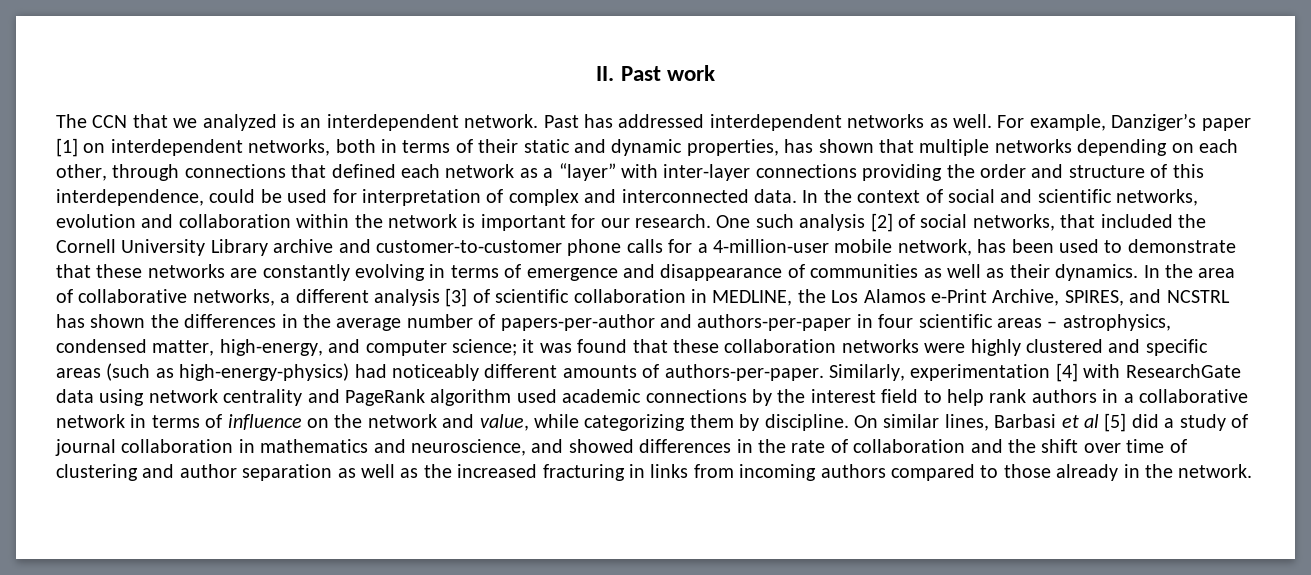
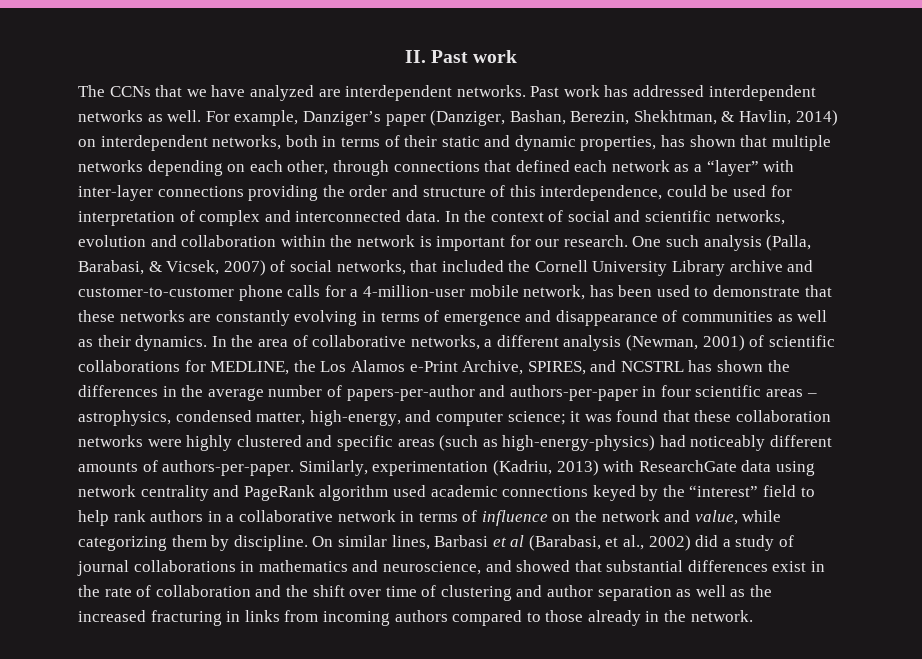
- The CCN that we analyzed is an interdependent network. Past has addressed interdependent networks as well.
+ The CCNs that we have analyzed are interdependent networks. Past work has addressed interdependent networks as well.
- For example, Danziger’s paper [1] on interdependent networks, both in terms of their static and dynamic properties, has shown that multiple networks depending on each other, through connections that defined each network as a “layer” with inter-layer connections providing the order and structure of this interdependence, could be used for interpretation of complex and interconnected data.
+ For example, Danziger’s paper (Danziger, Bashan, Berezin, Shekhtman, & Havlin, 2014) on interdependent networks, both in terms of their static and dynamic properties, has shown that multiple networks depending on each other, through connections that defined each network as a “layer” with inter-layer connections providing the order and structure of this interdependence, could be used for interpretation of complex and interconnected data.
- One such analysis [2] of social networks, that included the Cornell University Library archive and customer-to-customer phone calls for a 4-million-user mobile network, has been used to demonstrate that these networks are constantly evolving in terms of emergence and disappearance of communities as well as their dynamics.
+ One such analysis (Palla, Barabasi, & Vicsek, 2007) of social networks, that included the Cornell University Library archive and customer-to-customer phone calls for a 4-million-user mobile network, has been used to demonstrate that these networks are constantly evolving in terms of emergence and disappearance of communities as well as their dynamics.
- In the area of collaborative networks, a different analysis [3] of scientific collaboration in MEDLINE, the Los Alamos e-Print Archive, SPIRES, and NCSTRL has shown the differences in the average number of papers-per-author and authors-per-paper in four scientific areas – astrophysics, condensed matter, high-energy, and computer science;
+ In the area of collaborative networks, a different analysis (Newman, 2001) of scientific collaborations for MEDLINE, the Los Alamos e-Print Archive, SPIRES, and NCSTRL has shown the differences in the average number of papers-per-author and authors-per-paper in four scientific areas – astrophysics, condensed matter, high-energy, and computer science;
- Similarly, experimentation [4] with ResearchGate data using network centrality and PageRank algorithm used academic connections by the interest field to help rank authors in a collaborative network in terms of influence on the network and value, while categorizing them by discipline.
+ Similarly, experimentation (Kadriu, 2013) with ResearchGate data using network centrality and PageRank algorithm used academic connections keyed by the “interest” field to help rank authors in a collaborative network in terms of influence on the network and value, while categorizing them by discipline.
- On similar lines, Barbasi et al [5] did a study of journal collaboration in mathematics and neuroscience, and showed differences in the rate of collaboration and the shift over time of clustering and author separation as well as the increased fracturing in links from incoming authors compared to those already in the network.
+ On similar lines, Barbasi et al (Barabasi, et al., 2002) did a study of journal collaborations in mathematics and neuroscience, and showed that substantial differences exist in the rate of collaboration and the shift over time of clustering and author separation as well as the increased fracturing in links from incoming authors compared to those already in the network.

